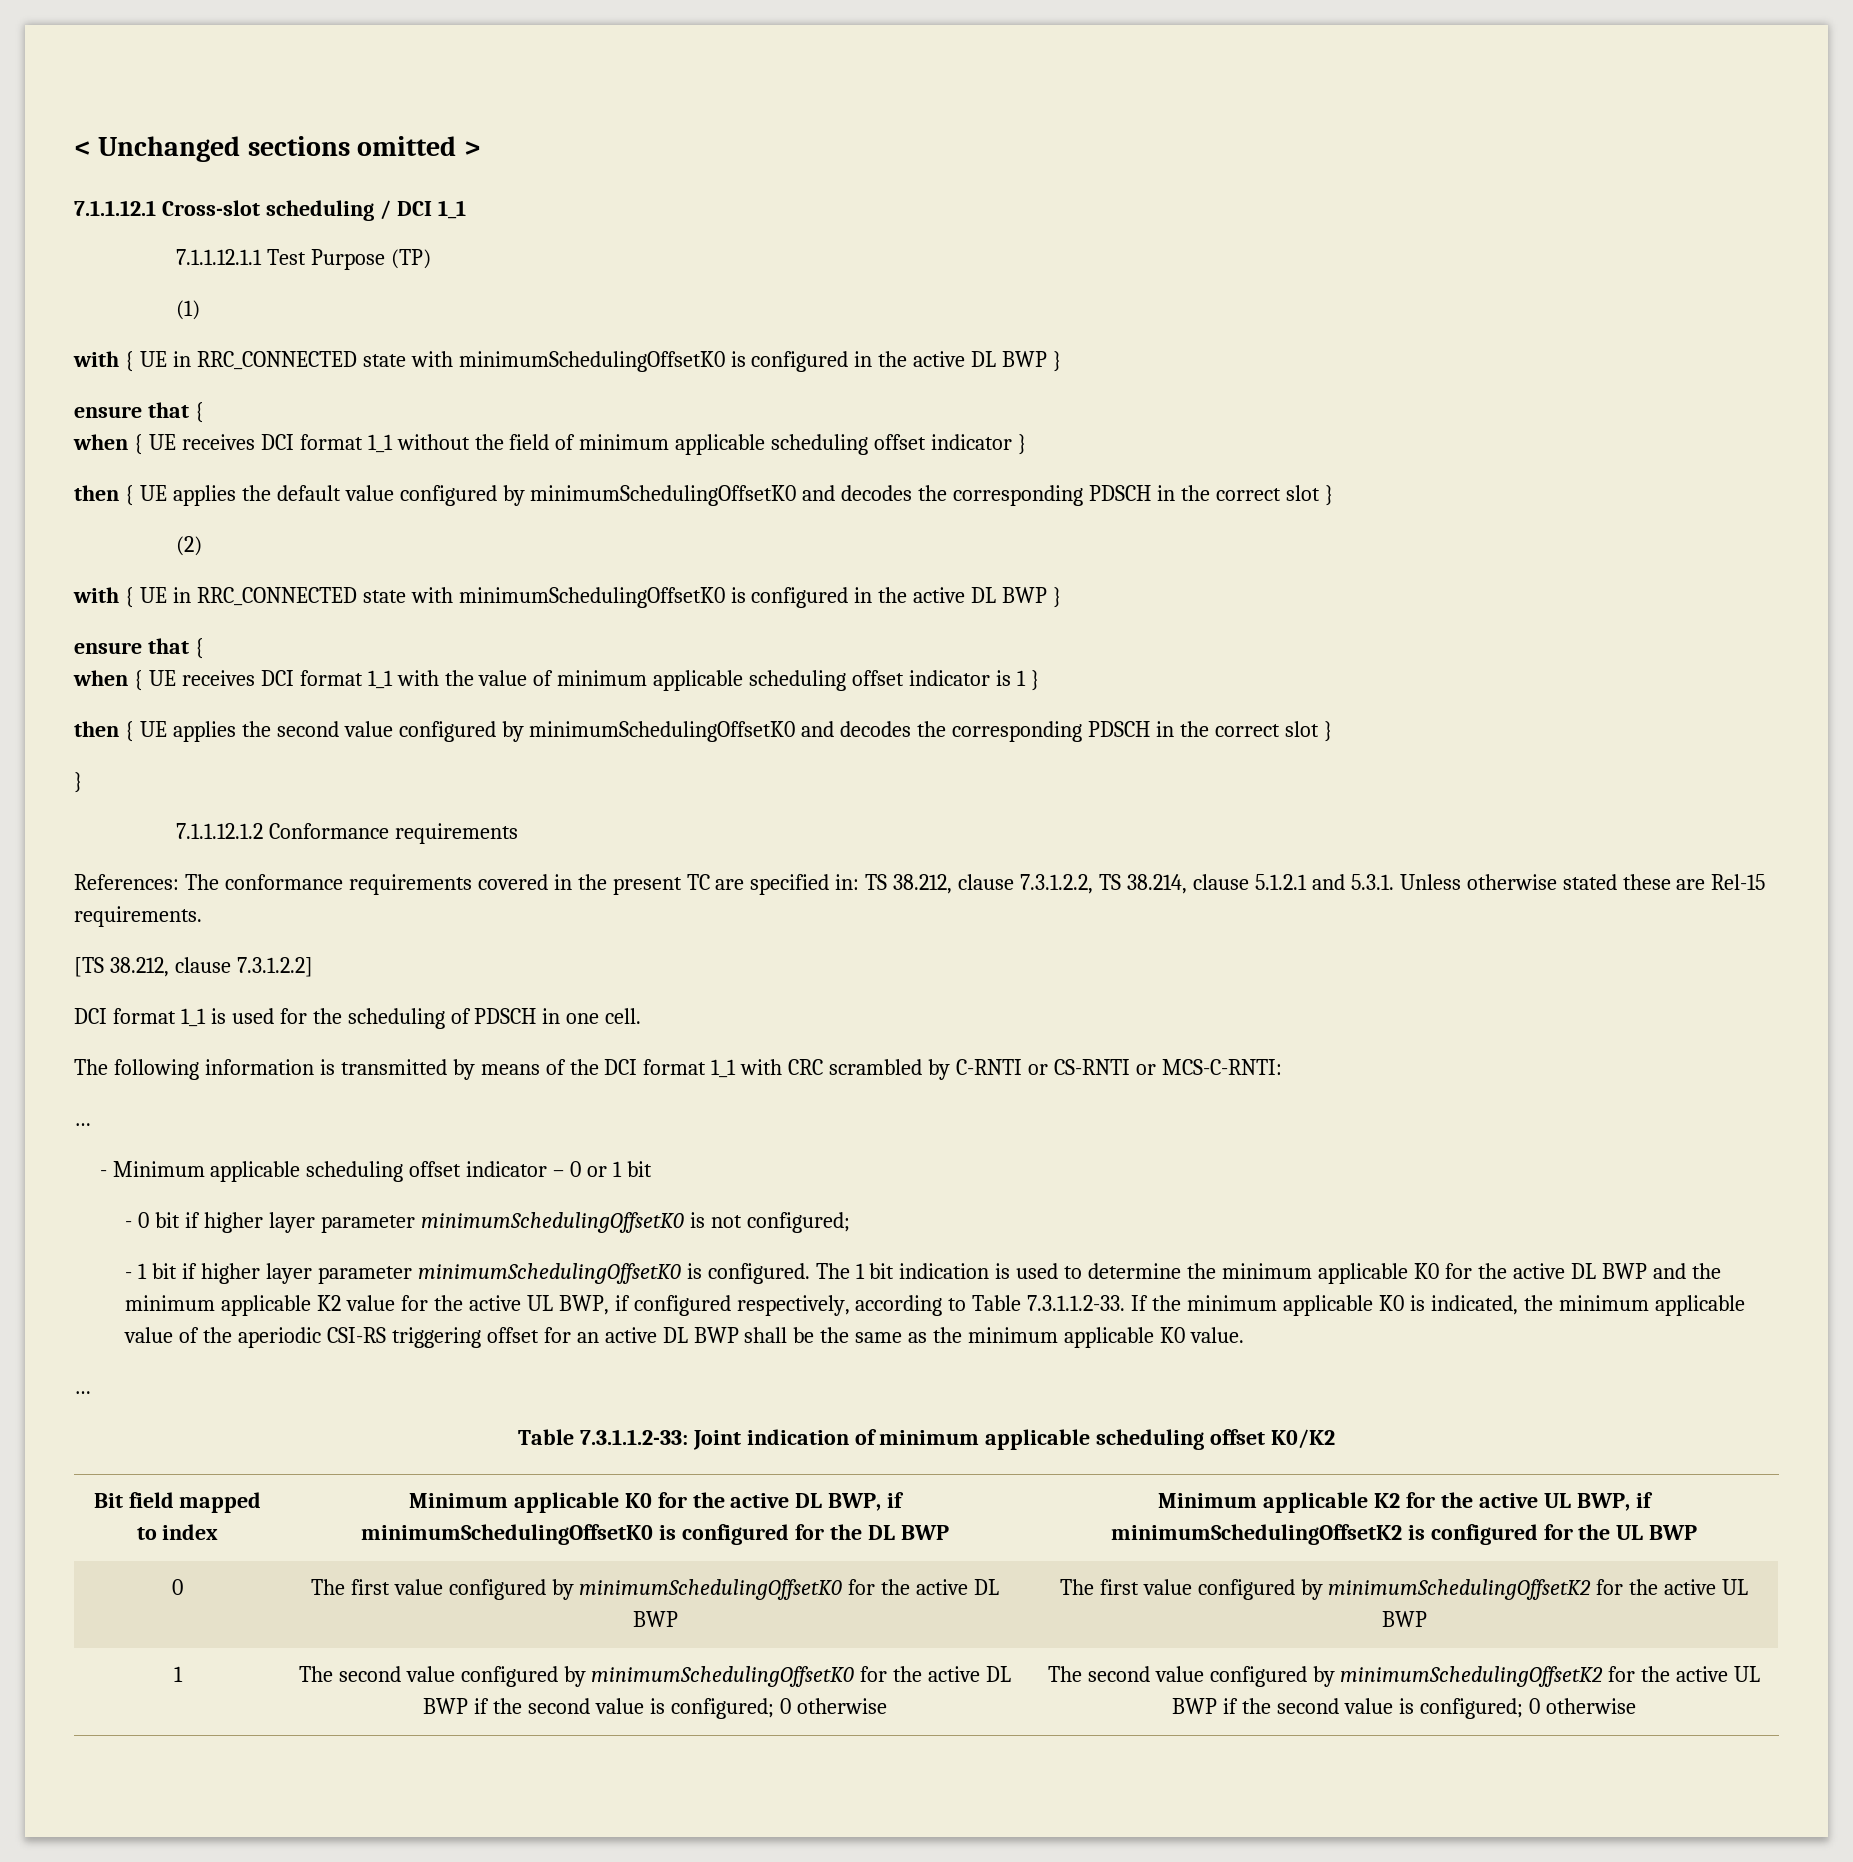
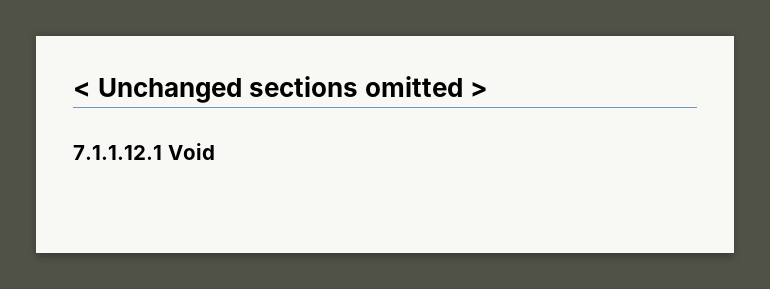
- 7.1.1.12.1 Cross-slot scheduling / DCI 1_1
- 7.1.1.12.1.1 Test Purpose (TP)
- (1)
- with { UE in RRC_CONNECTED state with minimumSchedulingOffsetK0 is configured in the active DL BWP }
- ensure that {
- when { UE receives DCI format 1_1 without the field of minimum applicable scheduling offset indicator }
- then { UE applies the default value configured by minimumSchedulingOffsetK0 and decodes the corresponding PDSCH in the correct slot }
- (2)
- with { UE in RRC_CONNECTED state with minimumSchedulingOffsetK0 is configured in the active DL BWP }
- ensure that {
- when { UE receives DCI format 1_1 with the value of minimum applicable scheduling offset indicator is 1 }
- then { UE applies the second value configured by minimumSchedulingOffsetK0 and decodes the corresponding PDSCH in the correct slot }
- }
- 7.1.1.12.1.2 Conformance requirements
- References: The conformance requirements covered in the present TC are specified in: TS 38.212, clause 7.3.1.2.2, TS 38.214, clause 5.1.2.1 and 5.3.1. Unless otherwise stated these are Rel-15 requirements.
- [TS 38.212, clause 7.3.1.2.2]
- DCI format 1_1 is used for the scheduling of PDSCH in one cell.
- The following information is transmitted by means of the DCI format 1_1 with CRC scrambled by C-RNTI or CS-RNTI or MCS-C-RNTI:
- …
- - Minimum applicable scheduling offset indicator – 0 or 1 bit
- - 0 bit if higher layer parameter minimumSchedulingOffsetK0 is not configured;
- - 1 bit if higher layer parameter minimumSchedulingOffsetK0 is configured. The 1 bit indication is used to determine the minimum applicable K0 for the active DL BWP and the minimum applicable K2 value for the active UL BWP, if configured respectively, according to Table 7.3.1.1.2-33. If the minimum applicable K0 is indicated, the minimum applicable value of the aperiodic CSI-RS triggering offset for an active DL BWP shall be the same as the minimum applicable K0 value.
- …
- Table 7.3.1.1.2-33: Joint indication of minimum applicable scheduling offset K0/K2
- Bit field mapped to index | Minimum applicable K0 for the active DL BWP, if minimumSchedulingOffsetK0 is configured for the DL BWP | Minimum applicable K2 for the active UL BWP, if minimumSchedulingOffsetK2 is configured for the UL BWP
- 0 | The first value configured by minimumSchedulingOffsetK0 for the active DL BWP | The first value configured by minimumSchedulingOffsetK2 for the active UL BWP
- 1 | The second value configured by minimumSchedulingOffsetK0 for the active DL BWP if the second value is configured; 0 otherwise | The second value configured by minimumSchedulingOffsetK2 for the active UL BWP if the second value is configured; 0 otherwise
+ 7.1.1.12.1 Void

